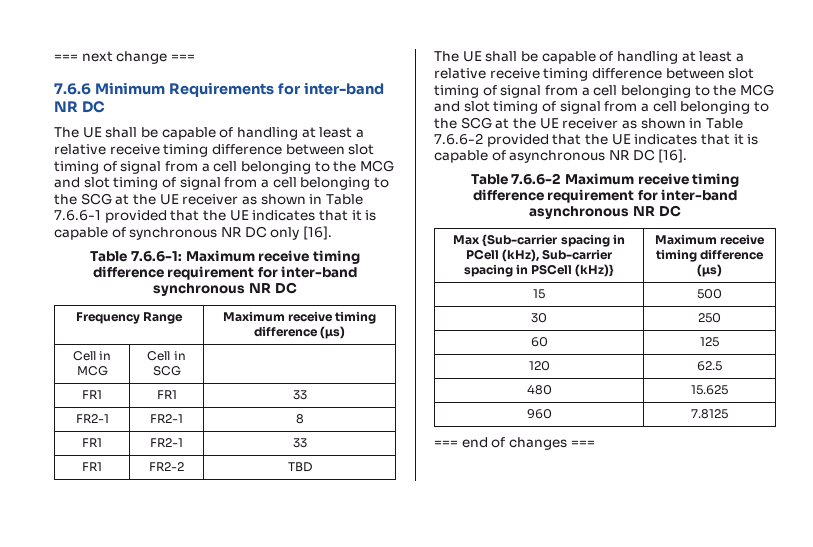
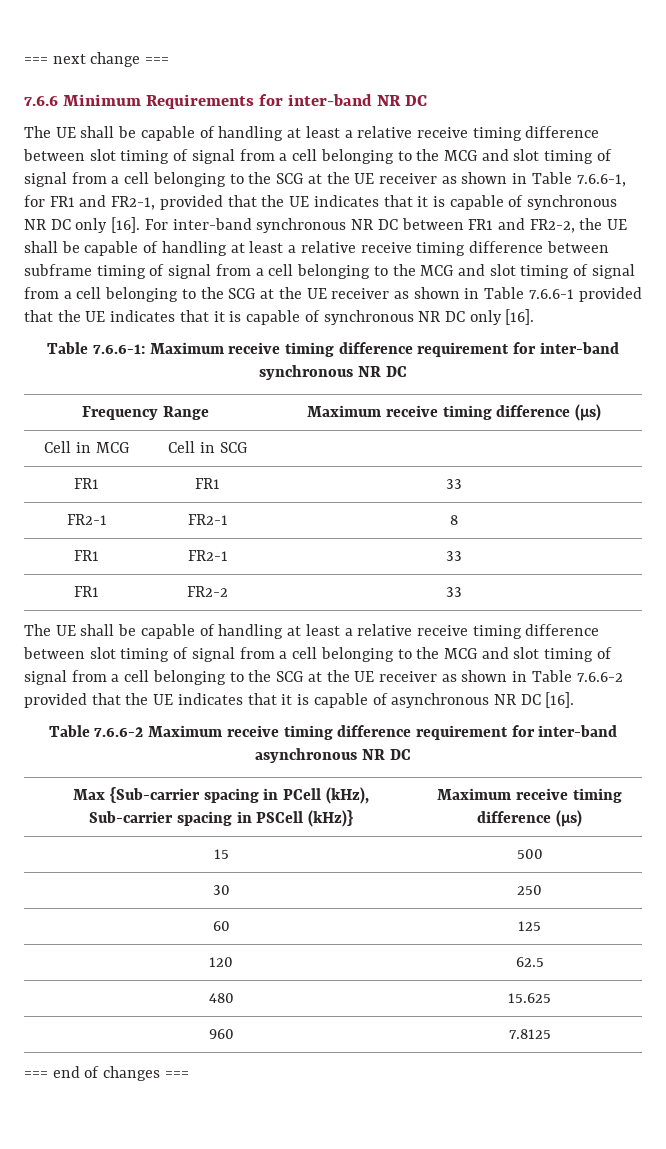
- The UE shall be capable of handling at least a relative receive timing difference between slot timing of signal from a cell belonging to the MCG and slot timing of signal from a cell belonging to the SCG at the UE receiver as shown in Table 7.6.6-1 provided that the UE indicates that it is capable of synchronous NR DC only [16].
+ The UE shall be capable of handling at least a relative receive timing difference between slot timing of signal from a cell belonging to the MCG and slot timing of signal from a cell belonging to the SCG at the UE receiver as shown in Table 7.6.6-1, for FR1 and FR2-1, provided that the UE indicates that it is capable of synchronous NR DC only [16]. For inter-band synchronous NR DC between FR1 and FR2-2, the UE shall be capable of handling at least a relative receive timing difference between subframe timing of signal from a cell belonging to the MCG and slot timing of signal from a cell belonging to the SCG at the UE receiver as shown in Table 7.6.6-1 provided that the UE indicates that it is capable of synchronous NR DC only [16].
- FR1 | FR2-2 | TBD
+ FR1 | FR2-2 | 33

